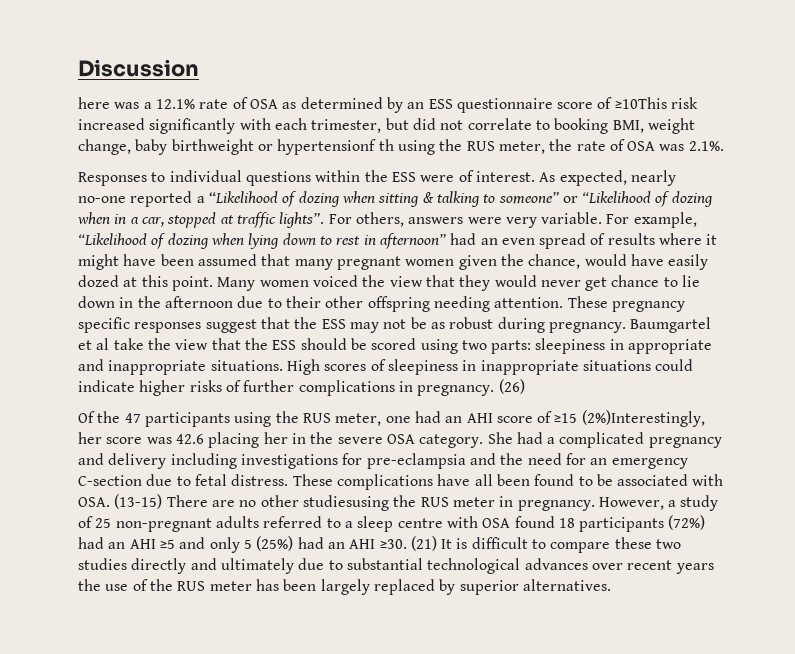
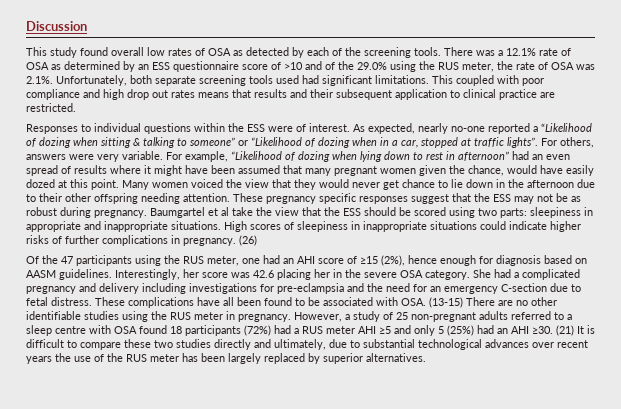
- here was a 12.1% rate of OSA as determined by an ESS questionnaire score of ≥10This risk increased significantly with each trimester, but did not correlate to booking BMI, weight change, baby birthweight or hypertensionf th using the RUS meter, the rate of OSA was 2.1%.
+ This study found overall low rates of OSA as detected by each of the screening tools. There was a 12.1% rate of OSA as determined by an ESS questionnaire score of >10 and of the 29.0% using the RUS meter, the rate of OSA was 2.1%. Unfortunately, both separate screening tools used had significant limitations. This coupled with poor compliance and high drop out rates means that results and their subsequent application to clinical practice are restricted.
- Of the 47 participants using the RUS meter, one had an AHI score of ≥15 (2%)Interestingly, her score was 42.6 placing her in the severe OSA category.
+ Of the 47 participants using the RUS meter, one had an AHI score of ≥15 (2%), hence enough for diagnosis based on AASM guidelines. Interestingly, her score was 42.6 placing her in the severe OSA category.
- These complications have all been found to be associated with OSA. (13-15) There are no other studiesusing the RUS meter in pregnancy.
+ These complications have all been found to be associated with OSA. (13-15) There are no other identifiable studies using the RUS meter in pregnancy.
- However, a study of 25 non-pregnant adults referred to a sleep centre with OSA found 18 participants (72%) had an AHI ≥5 and only 5 (25%) had an AHI ≥30.
+ However, a study of 25 non-pregnant adults referred to a sleep centre with OSA found 18 participants (72%) had a RUS meter AHI ≥5 and only 5 (25%) had an AHI ≥30.
- (21) It is difficult to compare these two studies directly and ultimately due to substantial technological advances over recent years the use of the RUS meter has been largely replaced by superior alternatives.
+ (21) It is difficult to compare these two studies directly and ultimately, due to substantial technological advances over recent years the use of the RUS meter has been largely replaced by superior alternatives.

